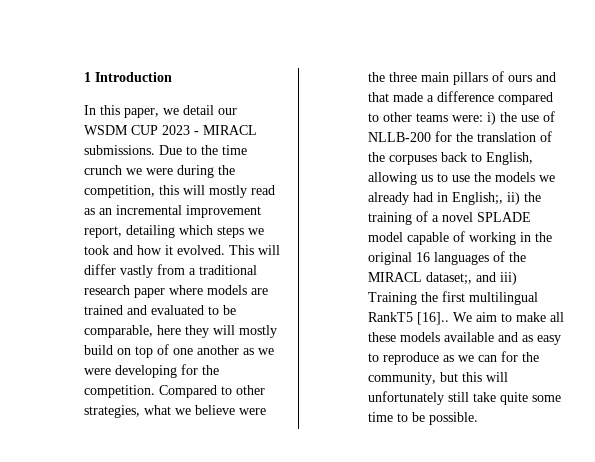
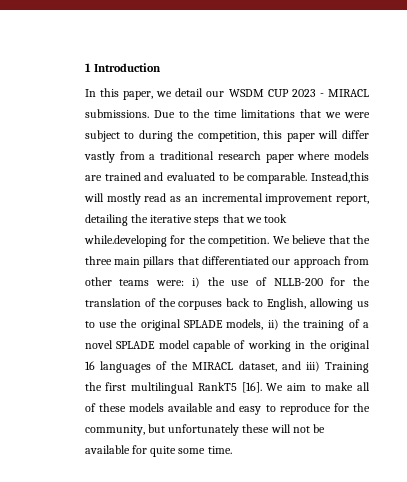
- Due to the time crunch we were during the competition, this will mostly read as an incremental improvement report, detailing which steps we took and how it evolved. This will differ vastly from a traditional research paper where models are trained and evaluated to be comparable, here they will mostly build on top of one another as we were developing for the competition. Compared to other strategies, what we believe were the three main pillars of ours and that made a difference compared to other teams were:
+ Due to the time limitations that we were subject to during the competition, this paper will differ vastly from a traditional research paper where models are trained and evaluated to be comparable. Instead,this will mostly read as an incremental improvement report, detailing the iterative steps that we took while.developing for the competition. We believe that the three main pillars that differentiated our approach from other teams were:
- i) the use of NLLB-200 for the translation of the corpuses back to English, allowing us to use the models we already had in English;, ii) the training of a novel SPLADE model capable of working in the original 16 languages of the MIRACL dataset;, and iii) Training the first multilingual RankT5 [16]..
+ i) the use of NLLB-200 for the translation of the corpuses back to English, allowing us to use the original SPLADE models, ii) the training of a novel SPLADE model capable of working in the original 16 languages of the MIRACL dataset, and iii) Training the first multilingual RankT5 [16].
- We aim to make all these models available and as easy to reproduce as we can for the community, but this will unfortunately still take quite some time to be possible.
+ We aim to make all of these models available and easy to reproduce for the community, but unfortunately these will not be available for quite some time.

